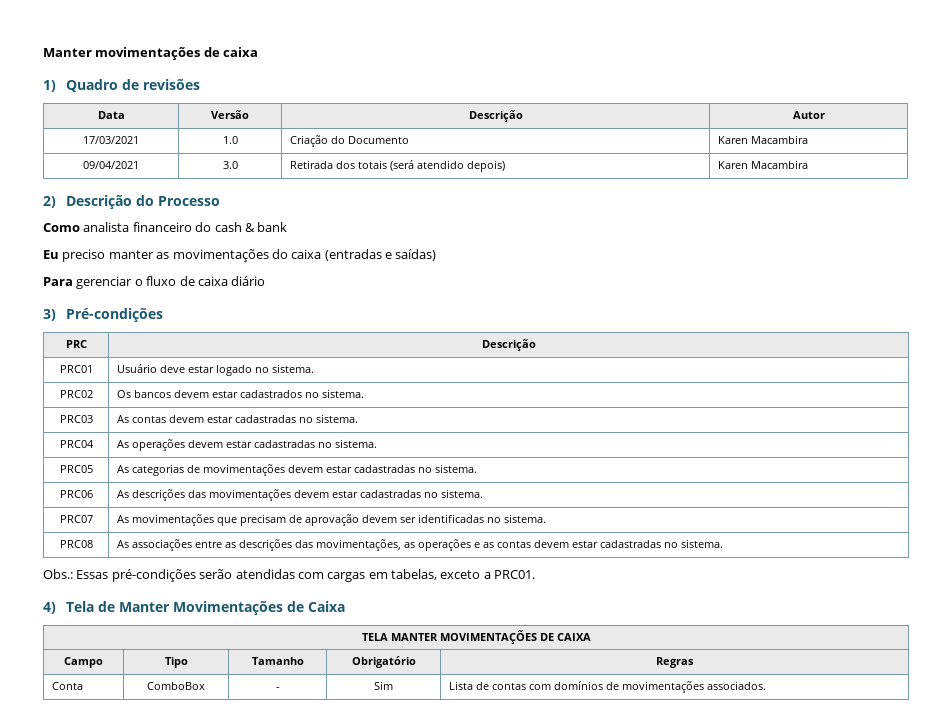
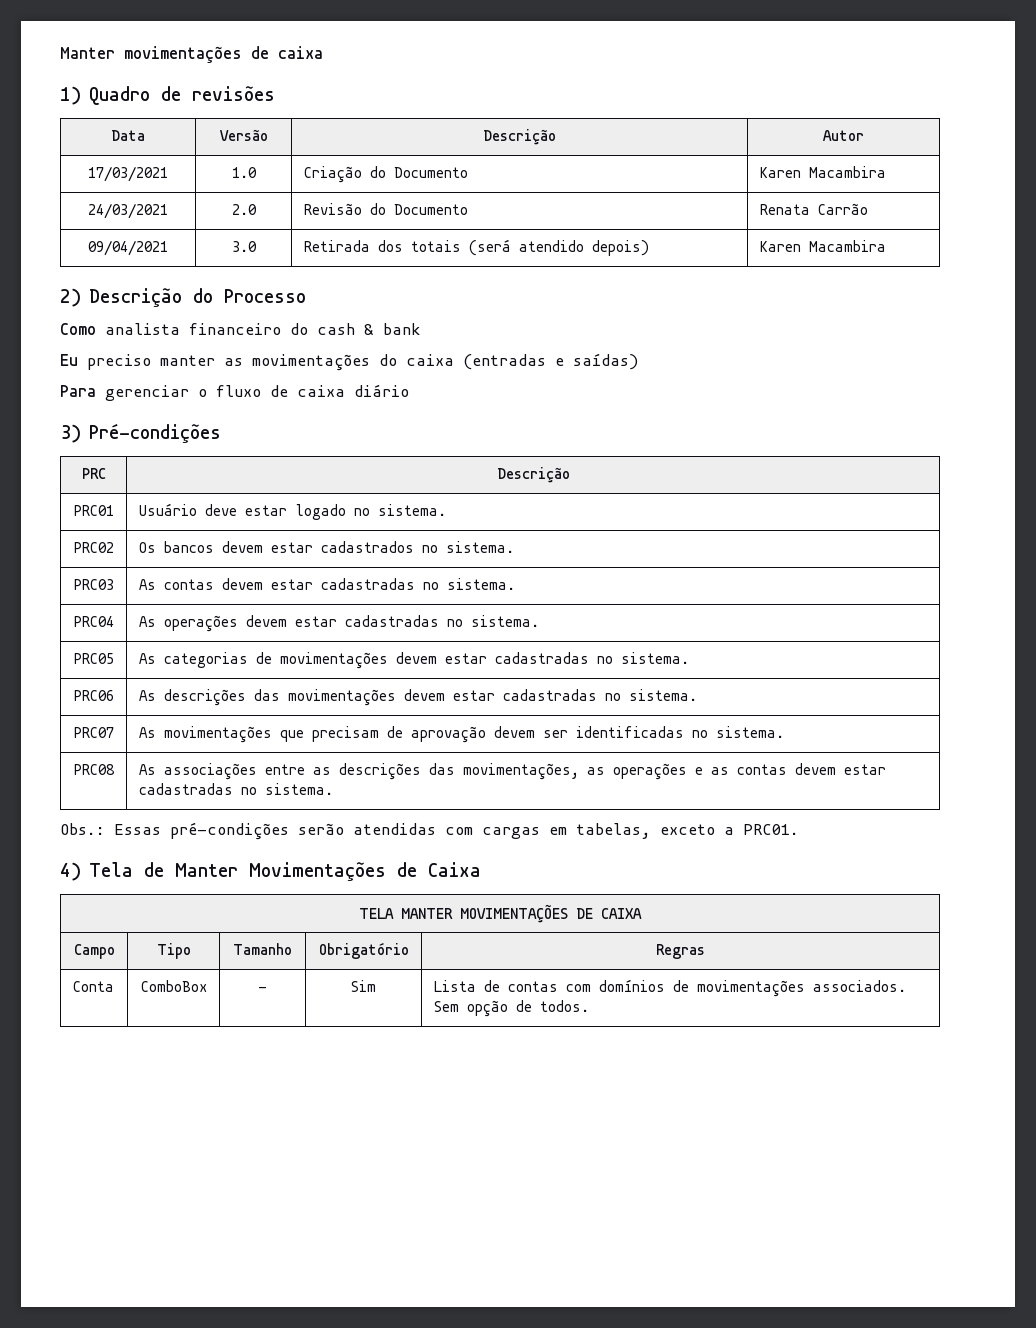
+ 24/03/2021 | 2.0 | Revisão do Documento | Renata Carrão
- Conta | ComboBox | - | Sim | Lista de contas com domínios de movimentações associados.
+ Conta | ComboBox | - | Sim | Lista de contas com domínios de movimentações associados. Sem opção de todos.

